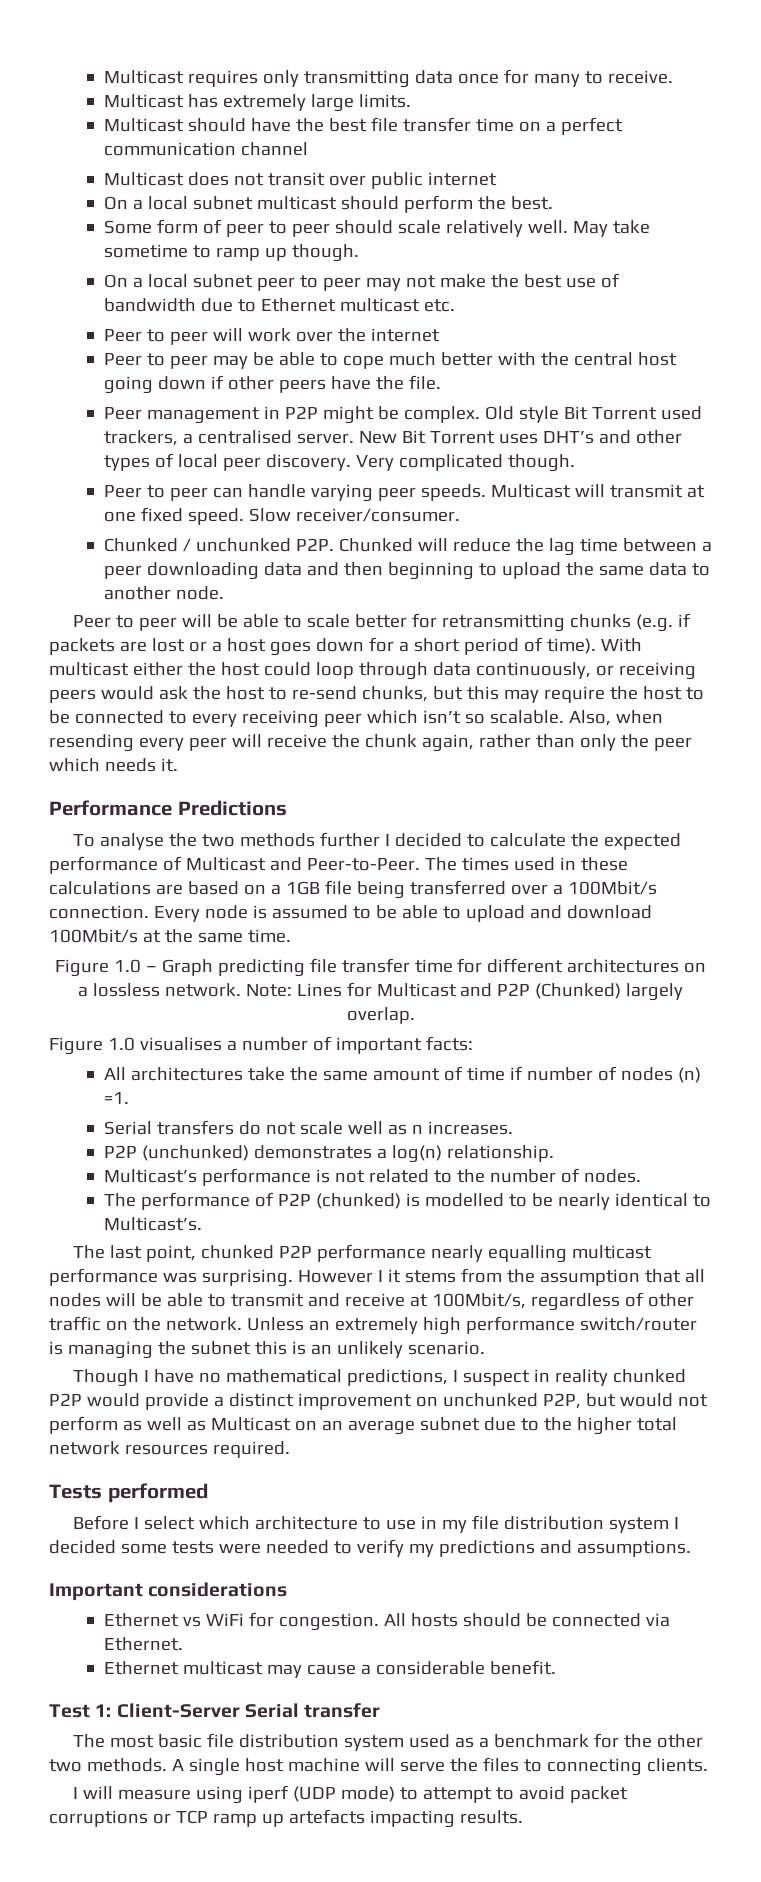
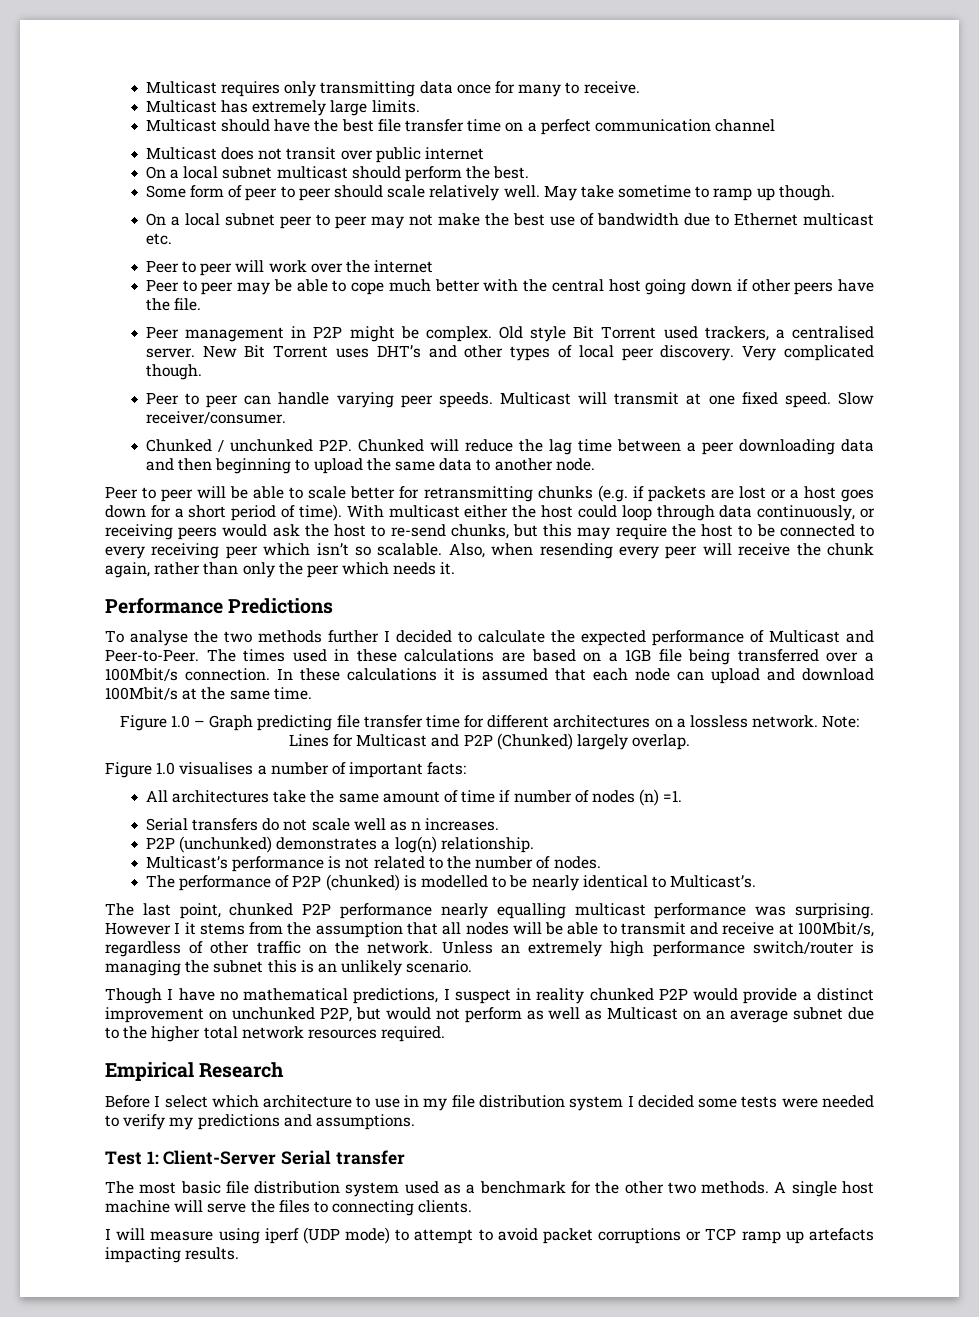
- Every node is assumed to be able to upload and download 100Mbit/s at the same time.
+ In these calculations it is assumed that each node can upload and download 100Mbit/s at the same time.
- Tests performed
+ Empirical Research
- Important considerations
- Ethernet vs WiFi for congestion. All hosts should be connected via Ethernet.
- Ethernet multicast may cause a considerable benefit.

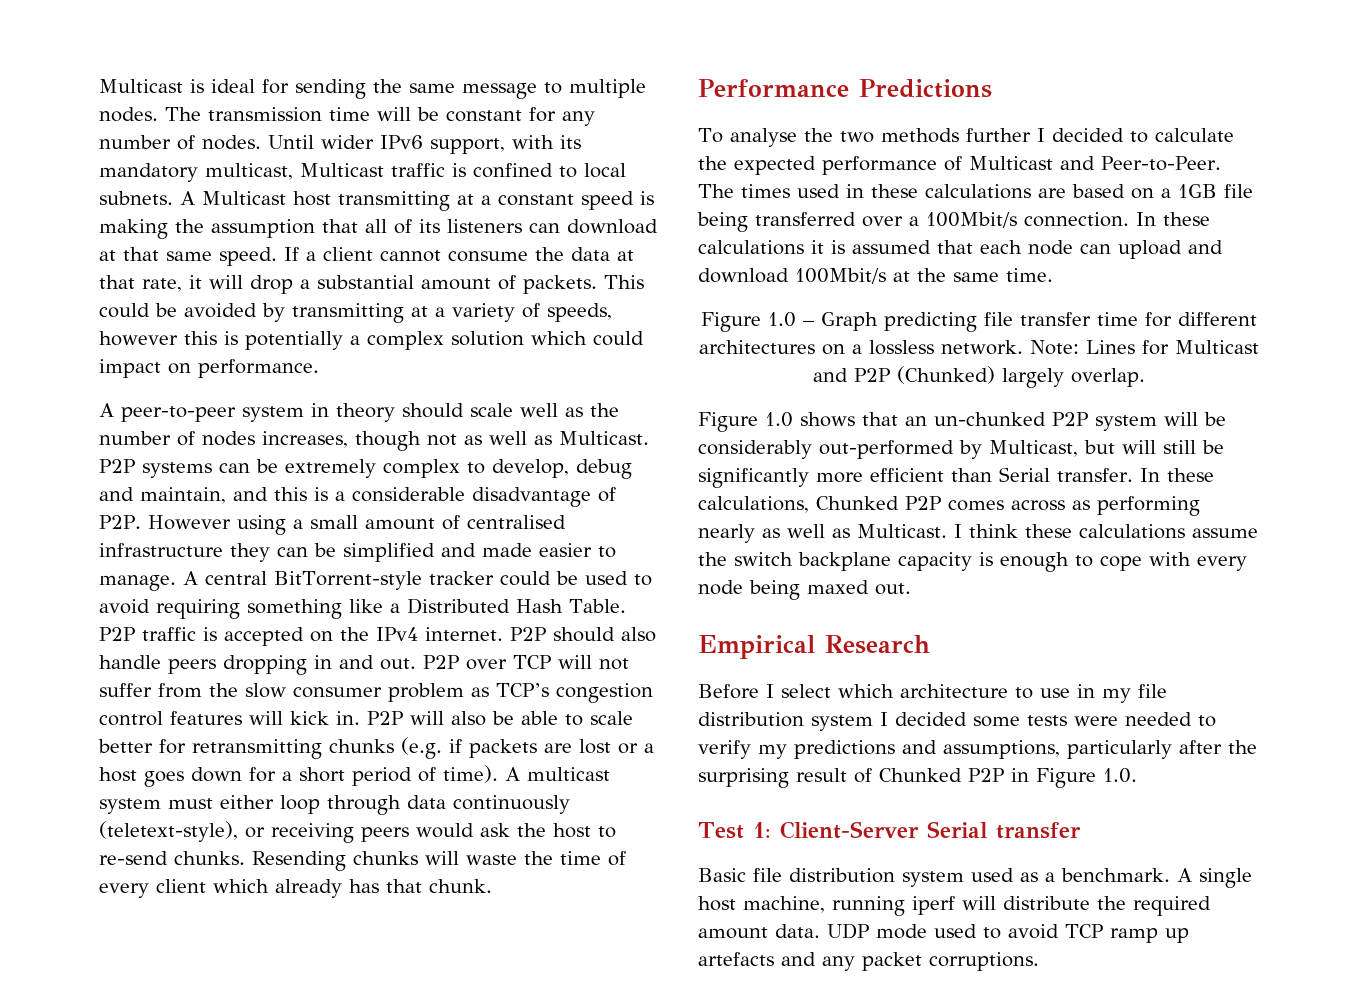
- Multicast requires only transmitting data once for many to receive.
- Multicast has extremely large limits.
- Multicast should have the best file transfer time on a perfect communication channel
- Multicast does not transit over public internet
- On a local subnet multicast should perform the best.
- Some form of peer to peer should scale relatively well. May take sometime to ramp up though.
- On a local subnet peer to peer may not make the best use of bandwidth due to Ethernet multicast etc.
- Peer to peer will work over the internet
- Peer to peer may be able to cope much better with the central host going down if other peers have the file.
- Peer management in P2P might be complex. Old style Bit Torrent used trackers, a centralised server. New Bit Torrent uses DHT’s and other types of local peer discovery. Very complicated though.
- Peer to peer can handle varying peer speeds. Multicast will transmit at one fixed speed. Slow receiver/consumer.
- Chunked / unchunked P2P. Chunked will reduce the lag time between a peer downloading data and then beginning to upload the same data to another node.
- Peer to peer will be able to scale better for retransmitting chunks (e.g. if packets are lost or a host goes down for a short period of time).
+ Multicast is ideal for sending the same message to multiple nodes. The transmission time will be constant for any number of nodes. Until wider IPv6 support, with its mandatory multicast, Multicast traffic is confined to local subnets. A Multicast host transmitting at a constant speed is making the assumption that all of its listeners can download at that same speed. If a client cannot consume the data at that rate, it will drop a substantial amount of packets. This could be avoided by transmitting at a variety of speeds, however this is potentially a complex solution which could impact on performance.
+ A peer-to-peer system in theory should scale well as the number of nodes increases, though not as well as Multicast. P2P systems can be extremely complex to develop, debug and maintain, and this is a considerable disadvantage of P2P. However using a small amount of centralised infrastructure they can be simplified and made easier to manage. A central BitTorrent-style tracker could be used to avoid requiring something like a Distributed Hash Table. P2P traffic is accepted on the IPv4 internet. P2P should also handle peers dropping in and out. P2P over TCP will not suffer from the slow consumer problem as TCP’s congestion control features will kick in. P2P will also be able to scale better for retransmitting chunks (e.g. if packets are lost or a host goes down for a short period of time).
- With multicast either the host could loop through data continuously, or receiving peers would ask the host to re-send chunks, but this may require the host to be connected to every receiving peer which isn’t so scalable. Also, when resending every peer will receive the chunk again, rather than only the peer which needs it.
+ A multicast system must either loop through data continuously (teletext-style), or receiving peers would ask the host to re-send chunks. Resending chunks will waste the time of every client which already has that chunk.
- Figure 1.0 visualises a number of important facts:
- All architectures take the same amount of time if number of nodes (n) =1.
- Serial transfers do not scale well as n increases.
- P2P (unchunked) demonstrates a log(n) relationship.
- Multicast’s performance is not related to the number of nodes.
- The performance of P2P (chunked) is modelled to be nearly identical to Multicast’s.
- The last point, chunked P2P performance nearly equalling multicast performance was surprising. However I it stems from the assumption that all nodes will be able to transmit and receive at 100Mbit/s, regardless of other traffic on the network. Unless an extremely high performance switch/router is managing the subnet this is an unlikely scenario.
- Though I have no mathematical predictions, I suspect in reality chunked P2P would provide a distinct improvement on unchunked P2P, but would not perform as well as Multicast on an average subnet due to the higher total network resources required.
+ Figure 1.0 shows that an un-chunked P2P system will be considerably out-performed by Multicast, but will still be significantly more efficient than Serial transfer. In these calculations, Chunked P2P comes across as performing nearly as well as Multicast. I think these calculations assume the switch backplane capacity is enough to cope with every node being maxed out.
- Before I select which architecture to use in my file distribution system I decided some tests were needed to verify my predictions and assumptions.
+ Before I select which architecture to use in my file distribution system I decided some tests were needed to verify my predictions and assumptions, particularly after the surprising result of Chunked P2P in Figure 1.0.
- The most basic file distribution system used as a benchmark for the other two methods. A single host machine will serve the files to connecting clients.
- I will measure using iperf (UDP mode) to attempt to avoid packet corruptions or TCP ramp up artefacts impacting results.
+ Basic file distribution system used as a benchmark. A single host machine, running iperf will distribute the required amount data. UDP mode used to avoid TCP ramp up artefacts and any packet corruptions.

